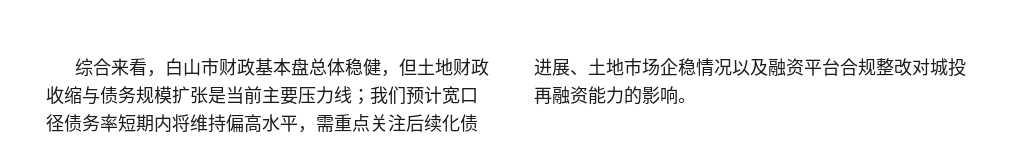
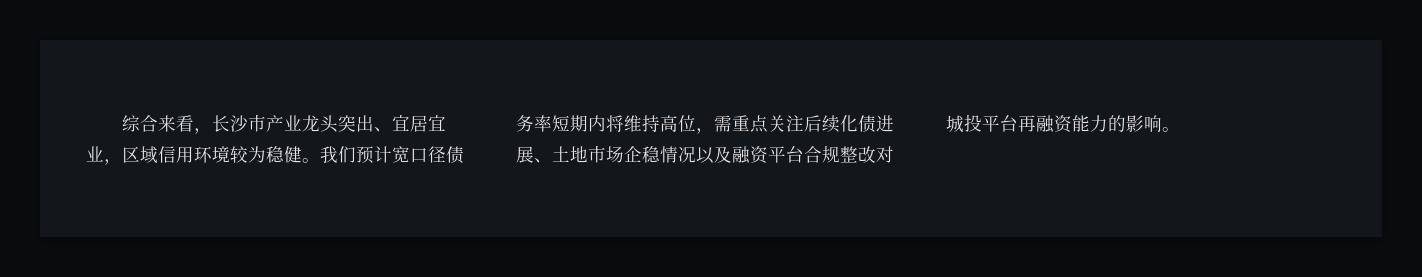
- 综合来看，白山市财政基本盘总体稳健，但土地财政收缩与债务规模扩张是当前主要压力线；我们预计宽口径债务率短期内将维持偏高水平，需重点关注后续化债进展、土地市场企稳情况以及融资平台合规整改对城投再融资能力的影响。
+ 综合来看，长沙市产业龙头突出、宜居宜业，区域信用环境较为稳健。我们预计宽口径债务率短期内将维持高位，需重点关注后续化债进展、土地市场企稳情况以及融资平台合规整改对城投平台再融资能力的影响。

